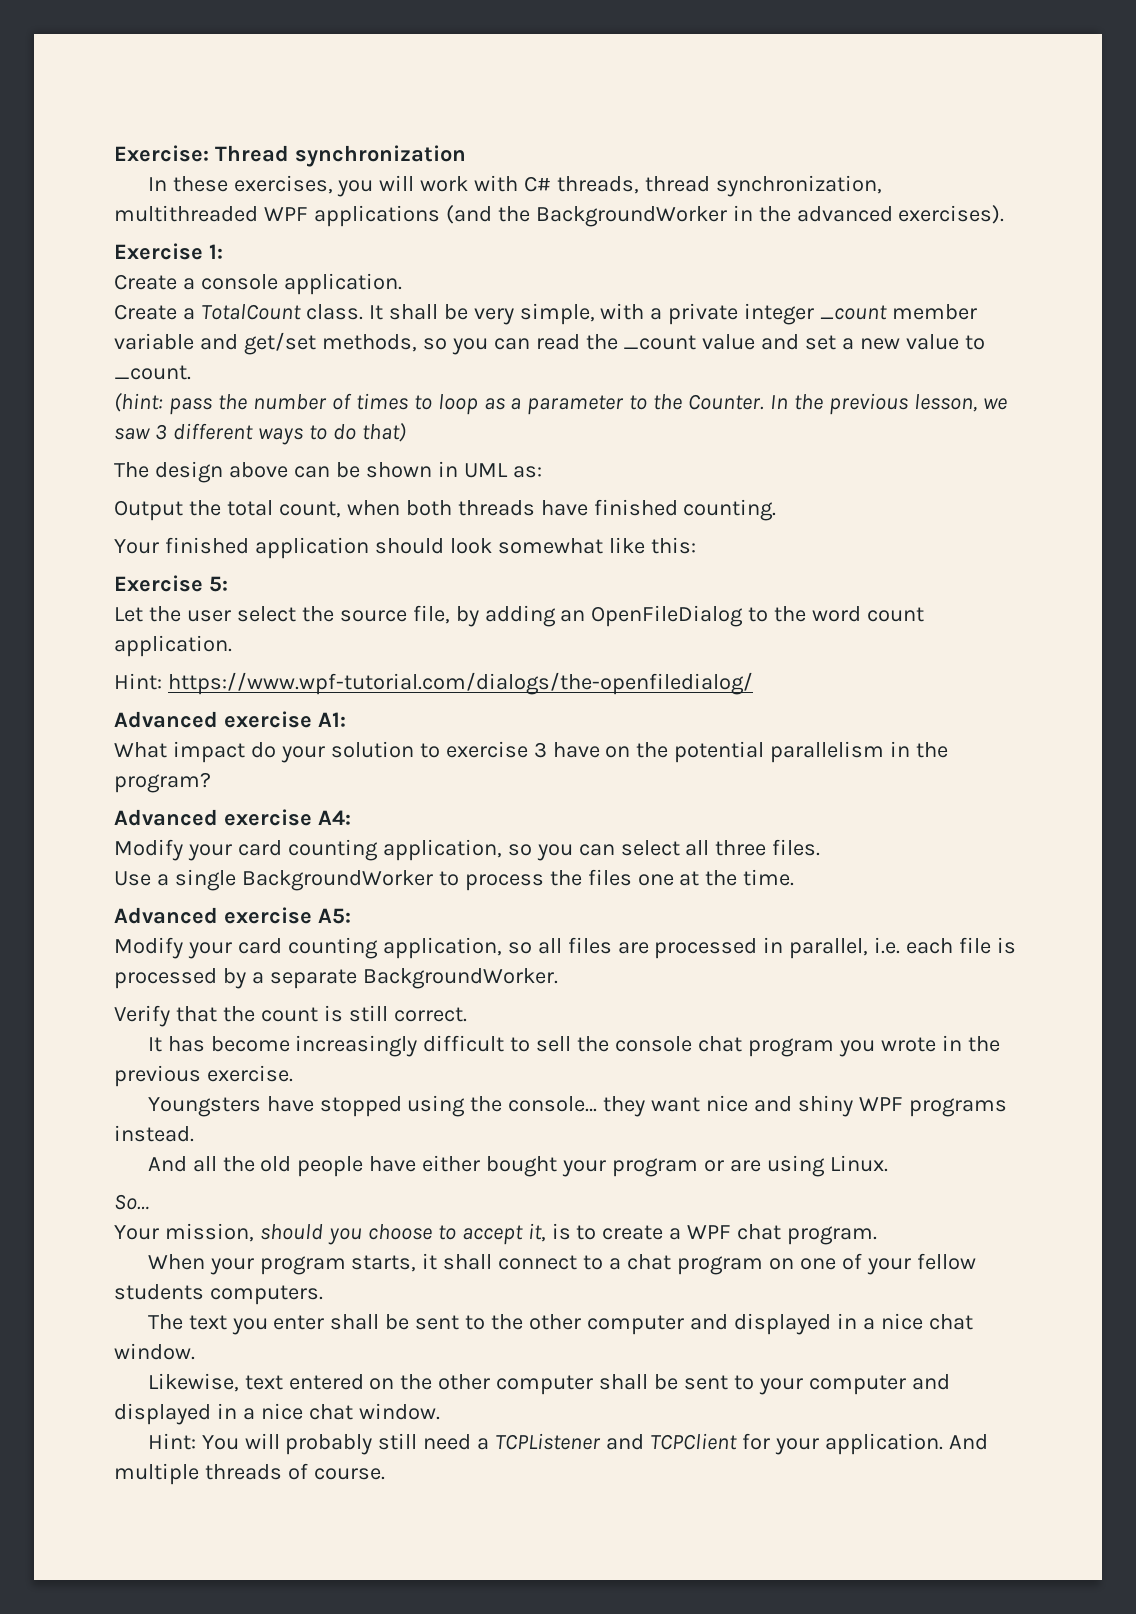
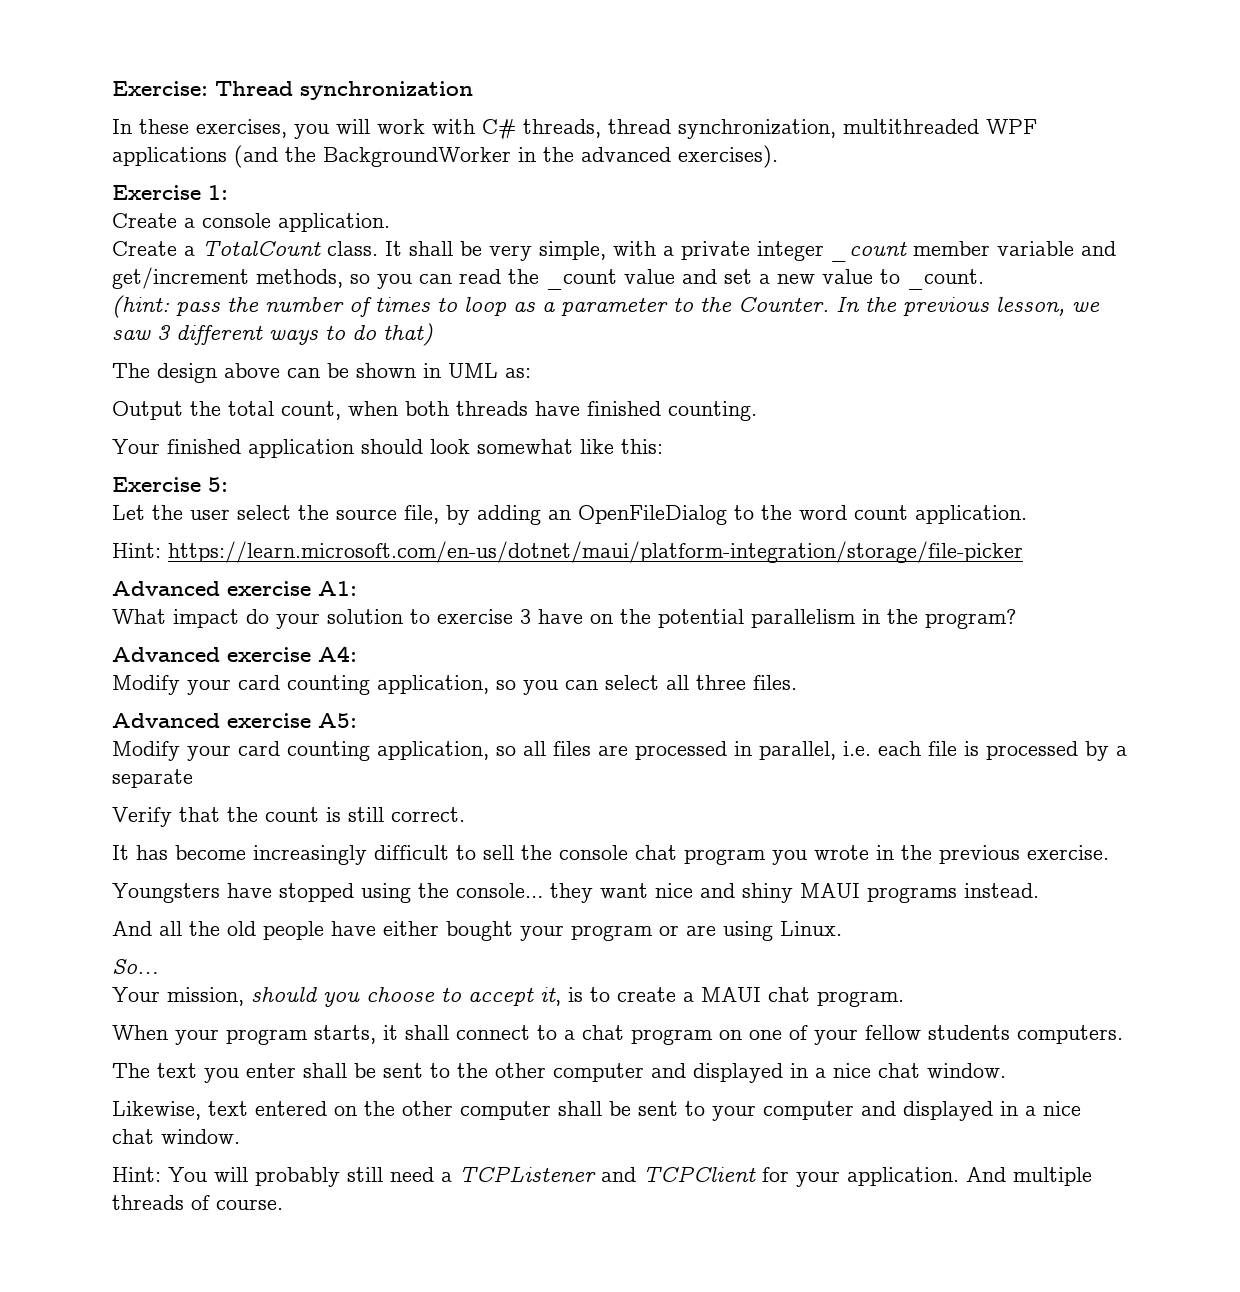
- It shall be very simple, with a private integer _count member variable and get/set methods, so you can read the _count value and set a new value to _count.
+ It shall be very simple, with a private integer _count member variable and get/increment methods, so you can read the _count value and set a new value to _count.
- Hint: https://www.wpf-tutorial.com/dialogs/the-openfiledialog/
+ Hint: https://learn.microsoft.com/en-us/dotnet/maui/platform-integration/storage/file-picker
- Use a single BackgroundWorker to process the files one at the time.
- Modify your card counting application, so all files are processed in parallel, i.e. each file is processed by a separate BackgroundWorker.
+ Modify your card counting application, so all files are processed in parallel, i.e. each file is processed by a separate
- Youngsters have stopped using the console… they want nice and shiny WPF programs instead.
+ Youngsters have stopped using the console… they want nice and shiny MAUI programs instead.
- Your mission, should you choose to accept it, is to create a WPF chat program.
+ Your mission, should you choose to accept it, is to create a MAUI chat program.

